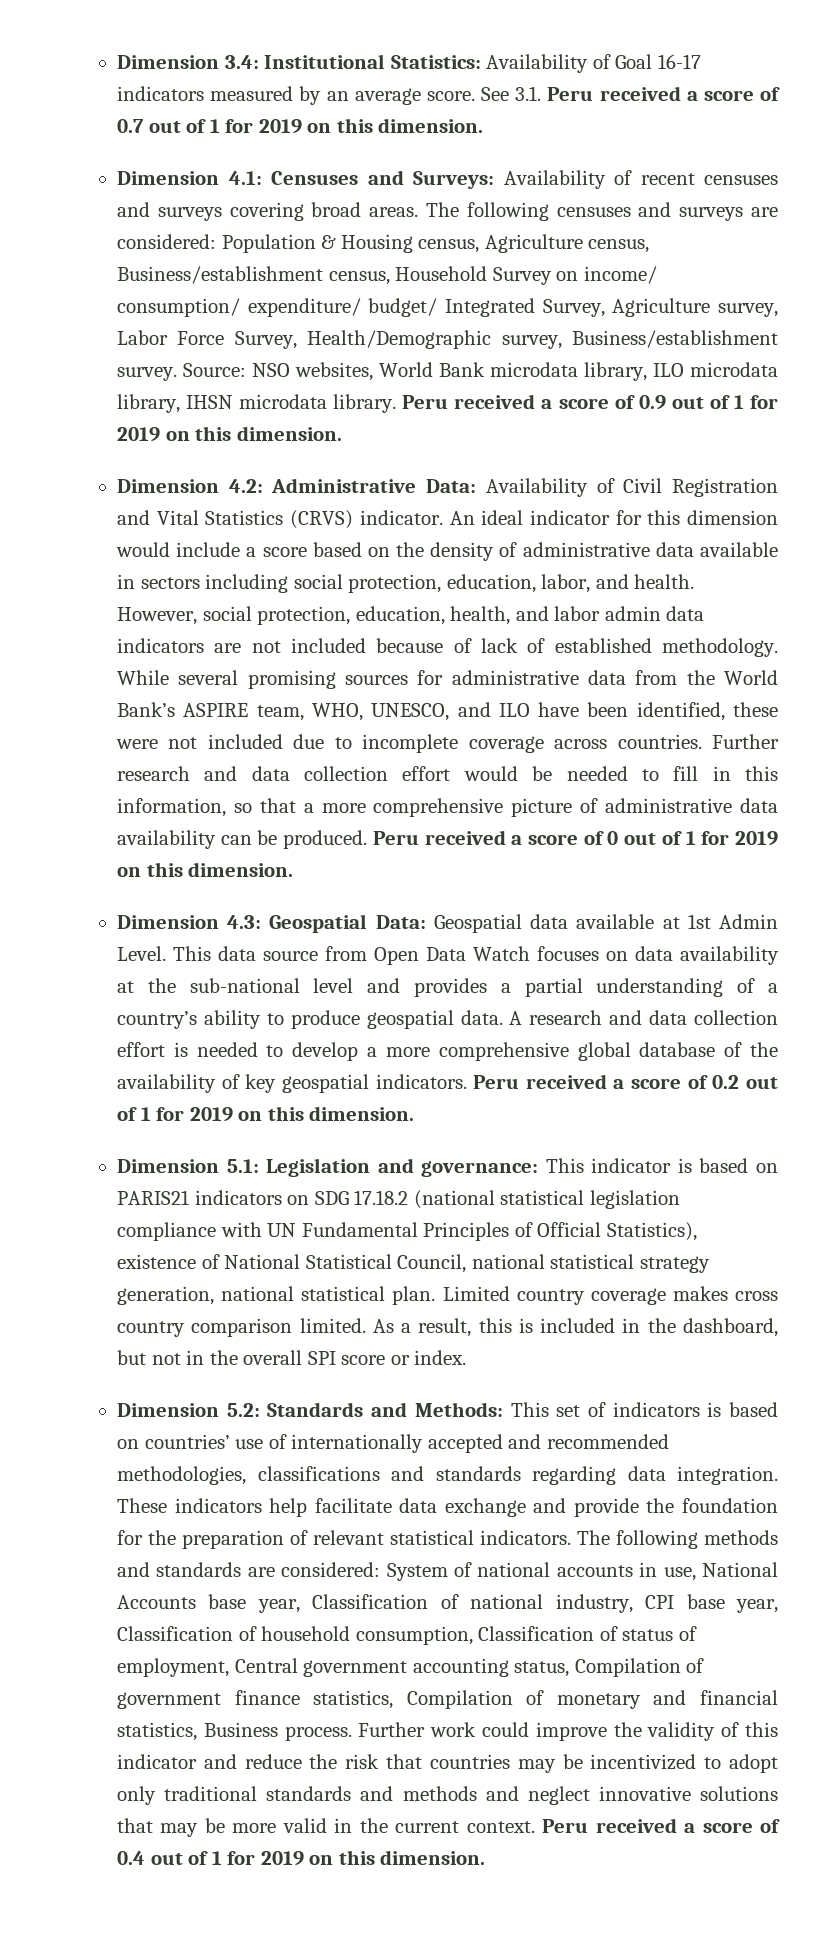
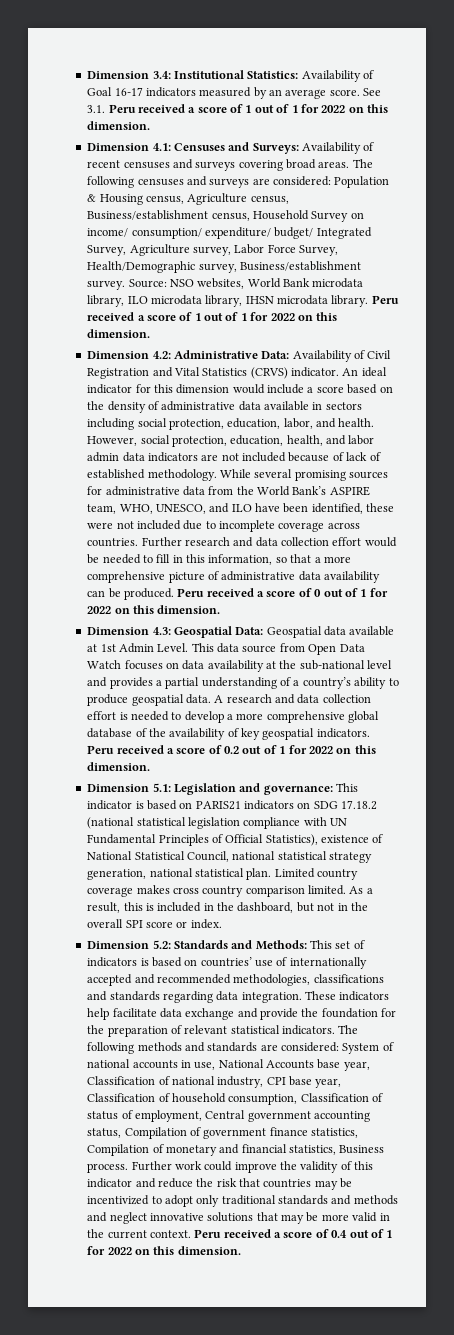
- See 3.1. Peru received a score of 0.7 out of 1 for 2019 on this dimension.
+ See 3.1. Peru received a score of 1 out of 1 for 2022 on this dimension.
- Source: NSO websites, World Bank microdata library, ILO microdata library, IHSN microdata library. Peru received a score of 0.9 out of 1 for 2019 on this dimension.
+ Source: NSO websites, World Bank microdata library, ILO microdata library, IHSN microdata library. Peru received a score of 1 out of 1 for 2022 on this dimension.
- Peru received a score of 0 out of 1 for 2019 on this dimension.
+ Peru received a score of 0 out of 1 for 2022 on this dimension.
- Peru received a score of 0.2 out of 1 for 2019 on this dimension.
+ Peru received a score of 0.2 out of 1 for 2022 on this dimension.
- Peru received a score of 0.4 out of 1 for 2019 on this dimension.
+ Peru received a score of 0.4 out of 1 for 2022 on this dimension.

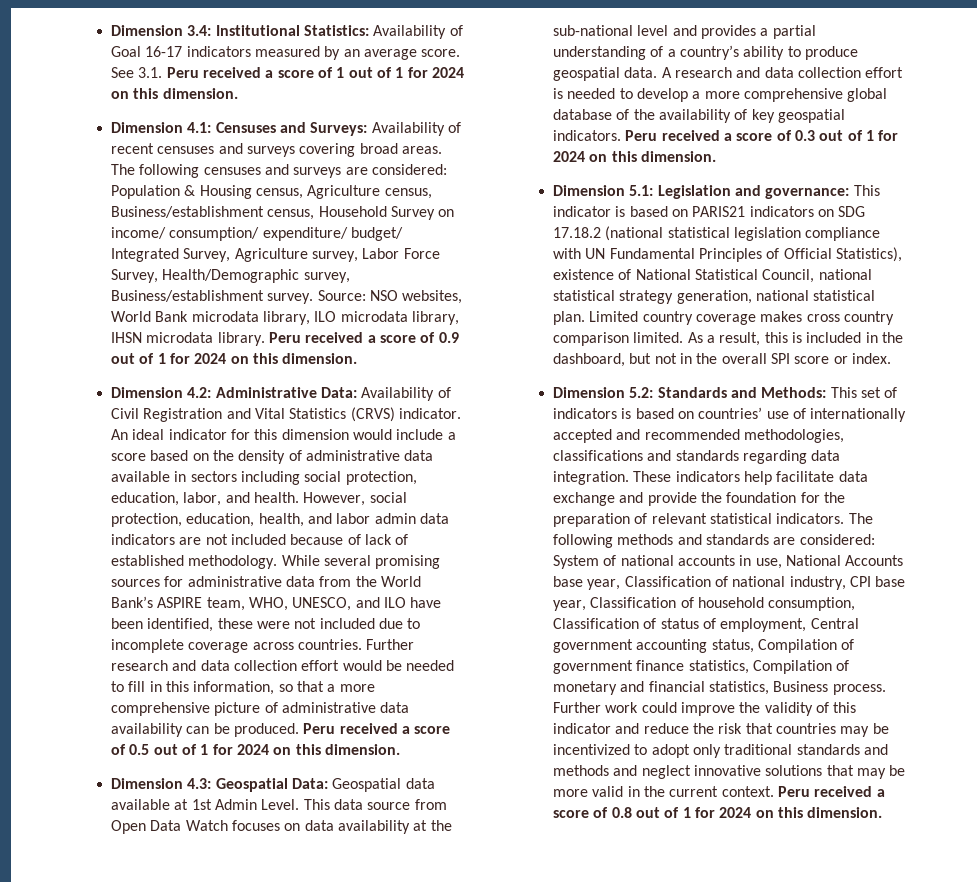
- See 3.1. Peru received a score of 1 out of 1 for 2022 on this dimension.
+ See 3.1. Peru received a score of 1 out of 1 for 2024 on this dimension.
- Source: NSO websites, World Bank microdata library, ILO microdata library, IHSN microdata library. Peru received a score of 1 out of 1 for 2022 on this dimension.
+ Source: NSO websites, World Bank microdata library, ILO microdata library, IHSN microdata library. Peru received a score of 0.9 out of 1 for 2024 on this dimension.
- Peru received a score of 0 out of 1 for 2022 on this dimension.
+ Peru received a score of 0.5 out of 1 for 2024 on this dimension.
- Peru received a score of 0.2 out of 1 for 2022 on this dimension.
+ Peru received a score of 0.3 out of 1 for 2024 on this dimension.
- Peru received a score of 0.4 out of 1 for 2022 on this dimension.
+ Peru received a score of 0.8 out of 1 for 2024 on this dimension.

